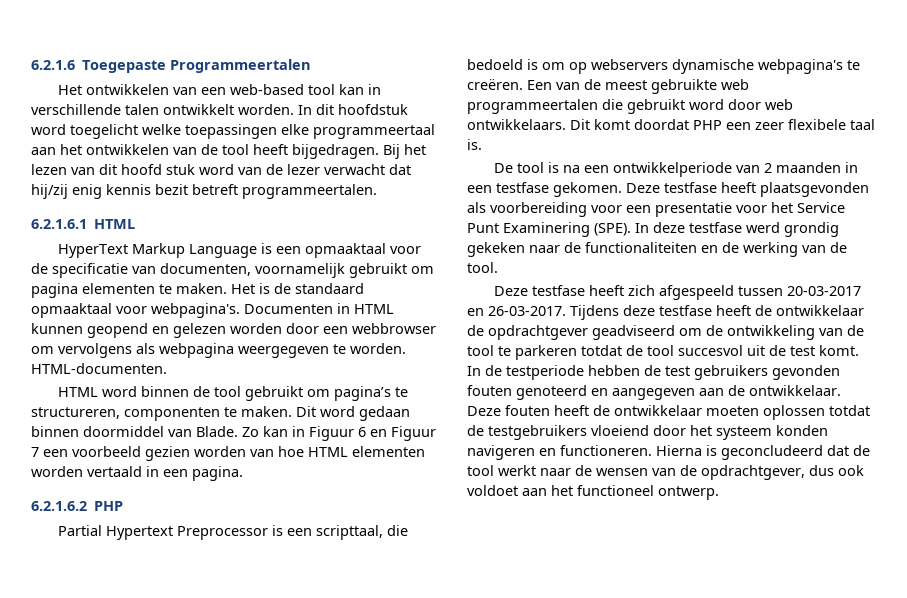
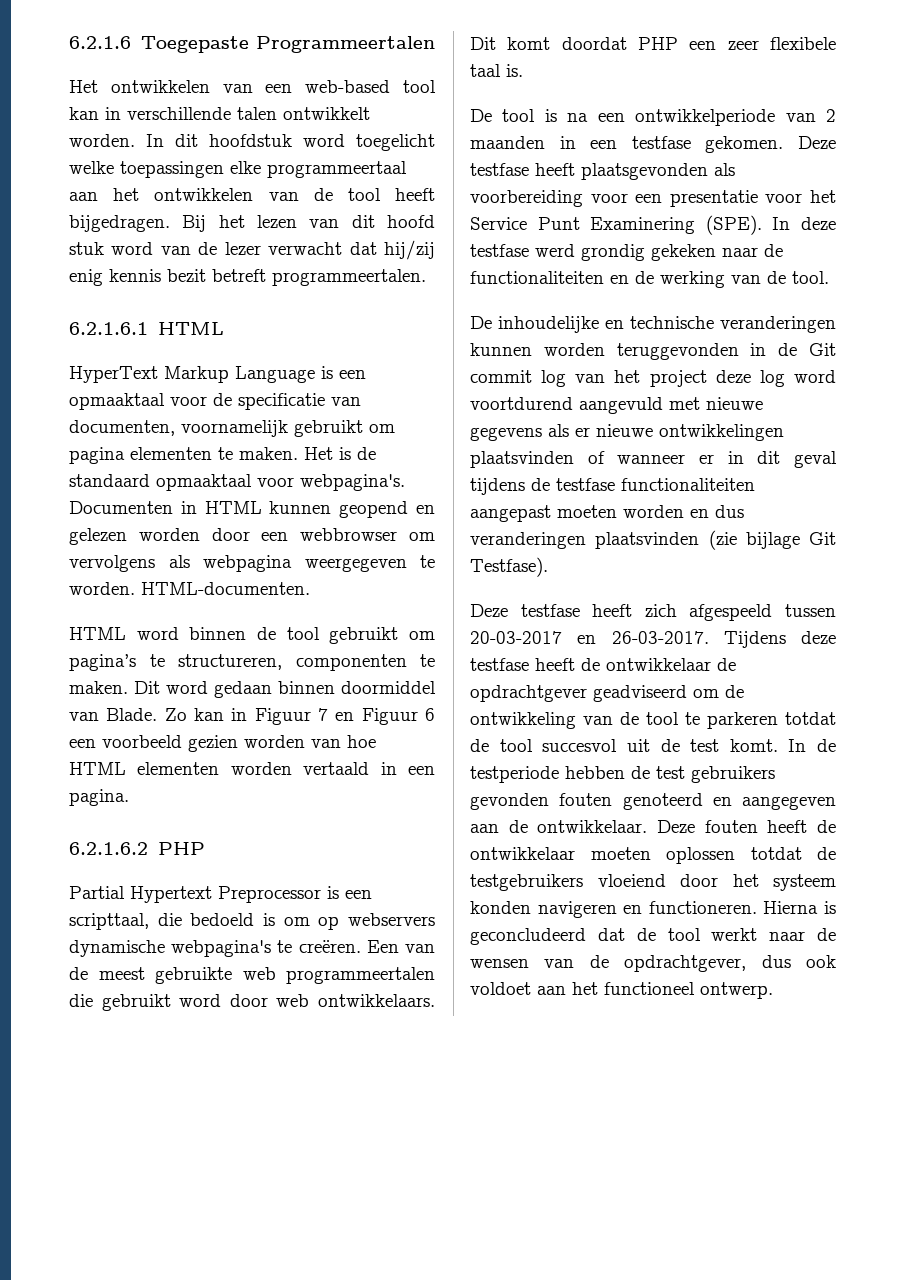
- Zo kan in Figuur 6 en Figuur 7 een voorbeeld gezien worden van hoe HTML elementen worden vertaald in een pagina.
+ Zo kan in Figuur 7 en Figuur 6 een voorbeeld gezien worden van hoe HTML elementen worden vertaald in een pagina.
+ De inhoudelijke en technische veranderingen kunnen worden teruggevonden in de Git commit log van het project deze log word voortdurend aangevuld met nieuwe gegevens als er nieuwe ontwikkelingen plaatsvinden of wanneer er in dit geval tijdens de testfase functionaliteiten aangepast moeten worden en dus veranderingen plaatsvinden (zie bijlage Git Testfase).

